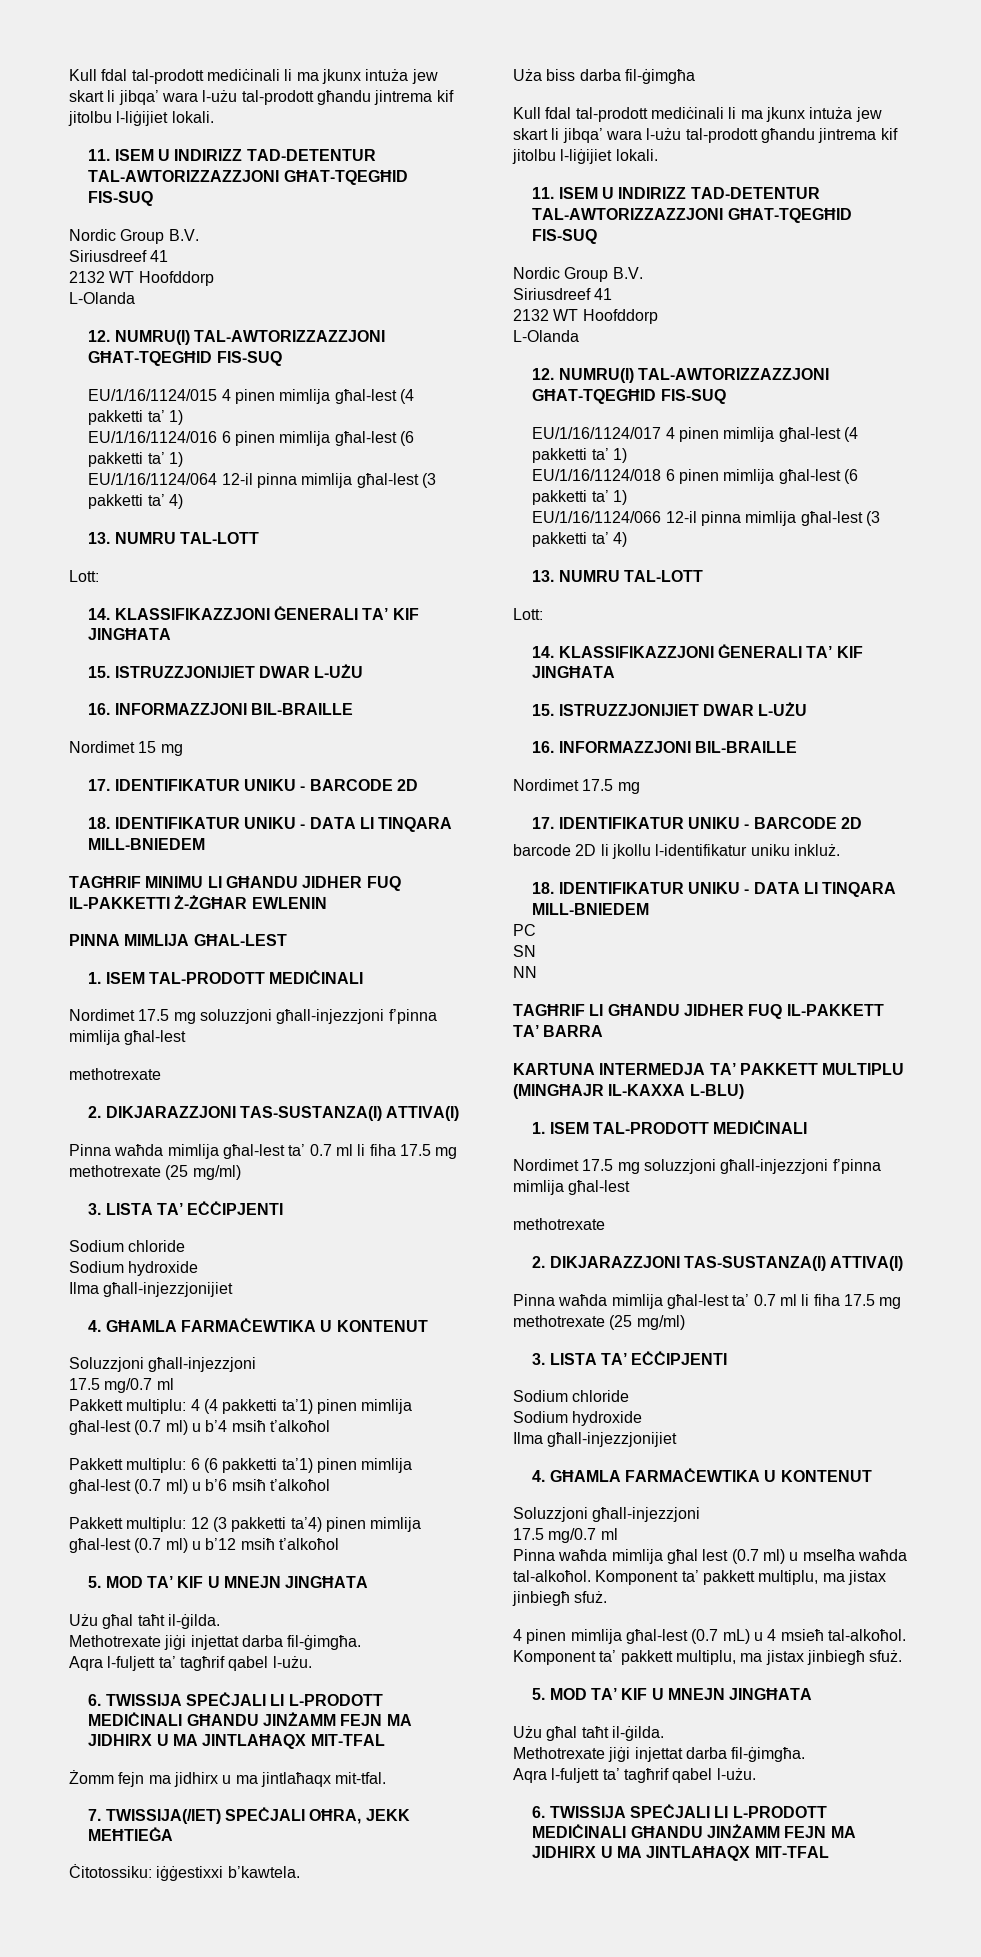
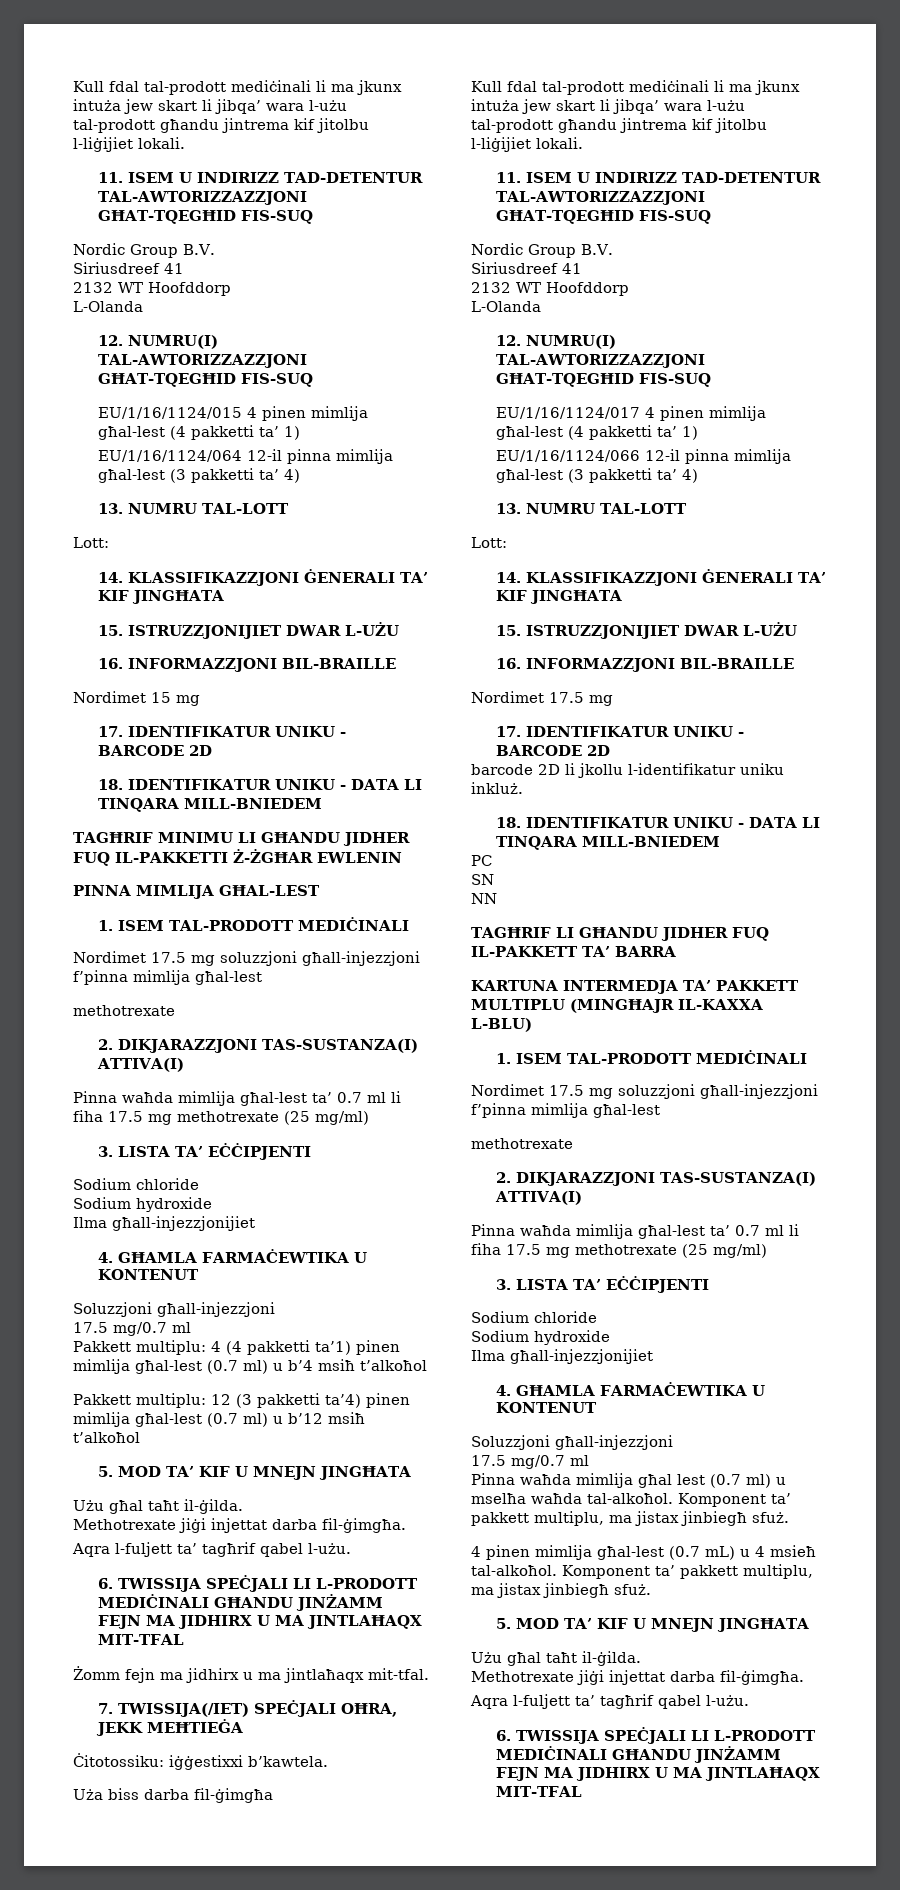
- EU/1/16/1124/016 6 pinen mimlija għal-lest (6 pakketti ta’ 1)
- Pakkett multiplu: 6 (6 pakketti ta’1) pinen mimlija għal-lest (0.7 ml) u b’6 msiħ t’alkoħol
- EU/1/16/1124/018 6 pinen mimlija għal-lest (6 pakketti ta’ 1)

